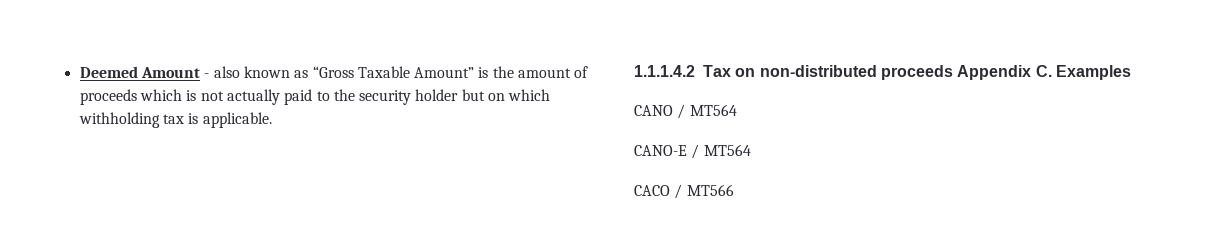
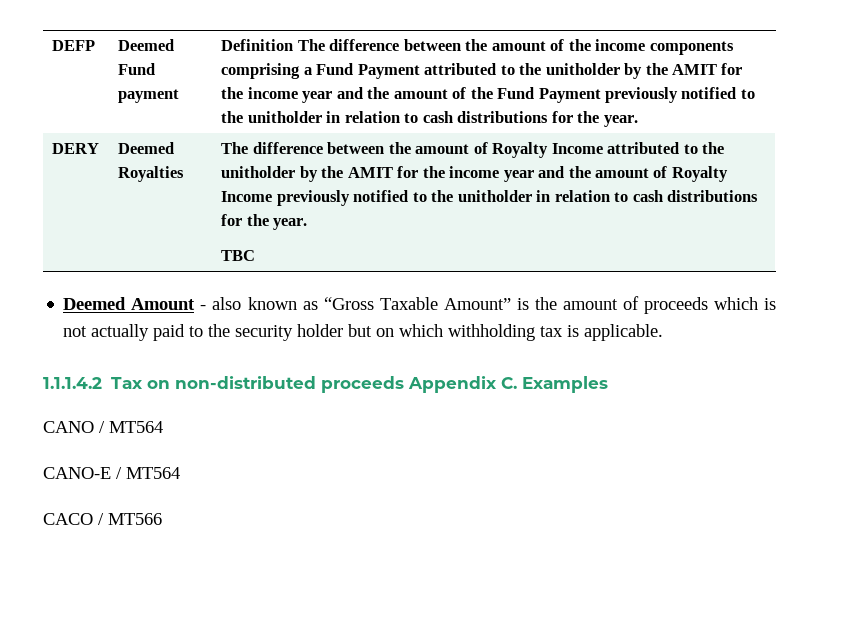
+ DEFP | Deemed Fund payment | Definition The difference between the amount of the income components comprising a Fund Payment attributed to the unitholder by the AMIT for the income year and the amount of the Fund Payment previously notified to the unitholder in relation to cash distributions for the year.
+ DERY | Deemed Royalties | The difference between the amount of Royalty Income attributed to the unitholder by the AMIT for the income year and the amount of Royalty Income previously notified to the unitholder in relation to cash distributions for the year.
+ TBC

